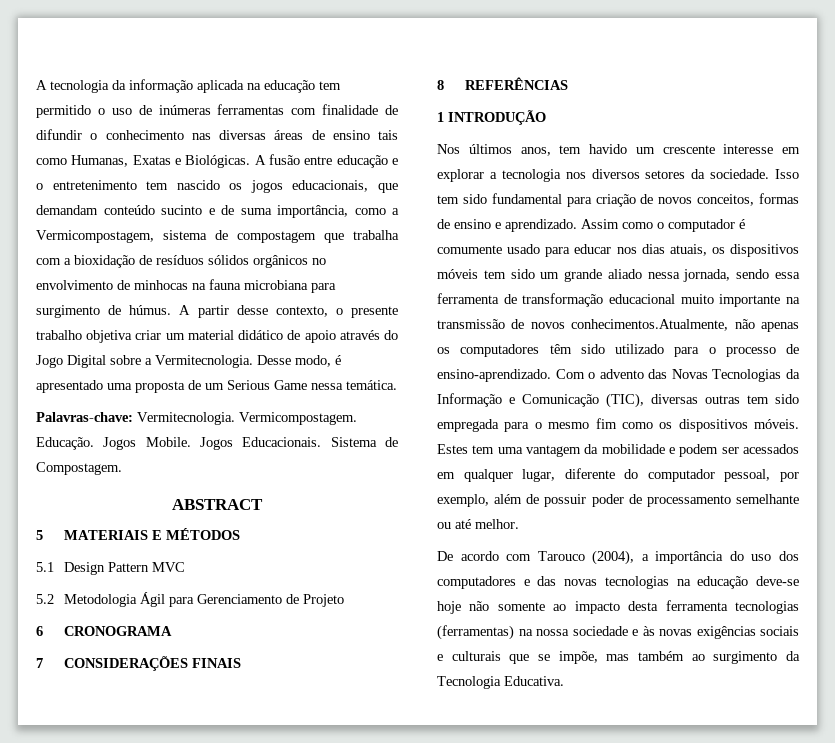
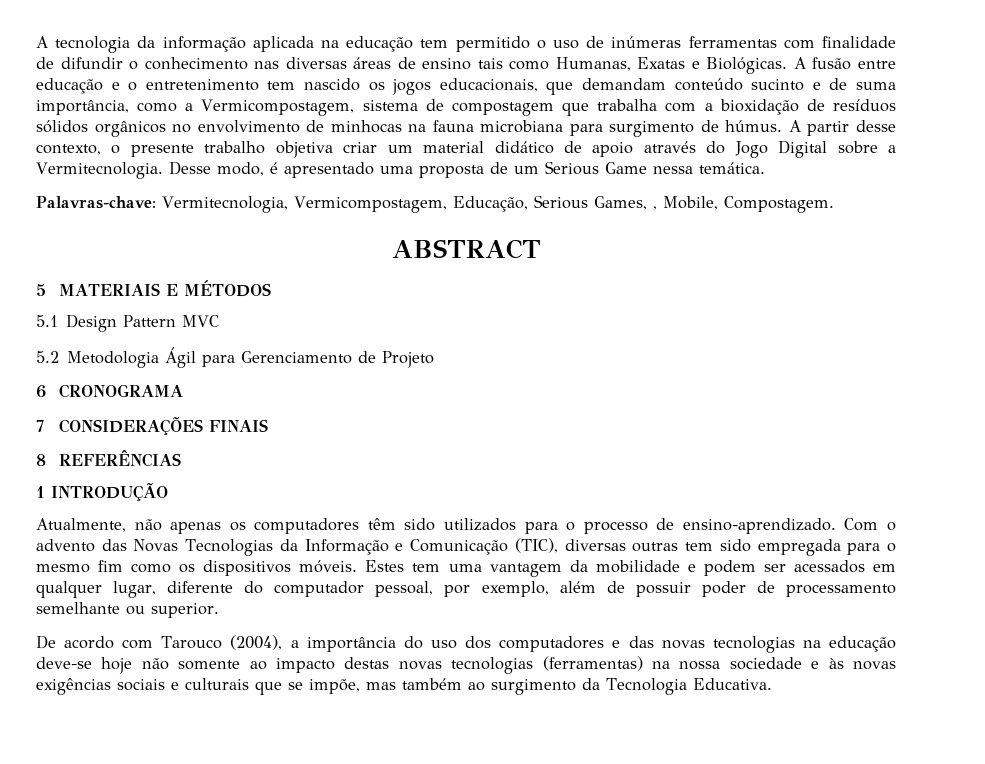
- Palavras-chave: Vermitecnologia. Vermicompostagem. Educação. Jogos Mobile. Jogos Educacionais. Sistema de Compostagem.
+ Palavras-chave: Vermitecnologia, Vermicompostagem, Educação, Serious Games, , Mobile, Compostagem.
- Nos últimos anos, tem havido um crescente interesse em explorar a tecnologia nos diversos setores da sociedade. Isso tem sido fundamental para criação de novos conceitos, formas de ensino e aprendizado. Assim como o computador é comumente usado para educar nos dias atuais, os dispositivos móveis tem sido um grande aliado nessa jornada, sendo essa ferramenta de transformação educacional muito importante na transmissão de novos conhecimentos.Atualmente, não apenas os computadores têm sido utilizado para o processo de ensino-aprendizado.
+ Atualmente, não apenas os computadores têm sido utilizados para o processo de ensino-aprendizado.
- Estes tem uma vantagem da mobilidade e podem ser acessados em qualquer lugar, diferente do computador pessoal, por exemplo, além de possuir poder de processamento semelhante ou até melhor.
+ Estes tem uma vantagem da mobilidade e podem ser acessados em qualquer lugar, diferente do computador pessoal, por exemplo, além de possuir poder de processamento semelhante ou superior.
- De acordo com Tarouco (2004), a importância do uso dos computadores e das novas tecnologias na educação deve-se hoje não somente ao impacto desta ferramenta tecnologias (ferramentas) na nossa sociedade e às novas exigências sociais e culturais que se impõe, mas também ao surgimento da Tecnologia Educativa.
+ De acordo com Tarouco (2004), a importância do uso dos computadores e das novas tecnologias na educação deve-se hoje não somente ao impacto destas novas tecnologias (ferramentas) na nossa sociedade e às novas exigências sociais e culturais que se impõe, mas também ao surgimento da Tecnologia Educativa.

